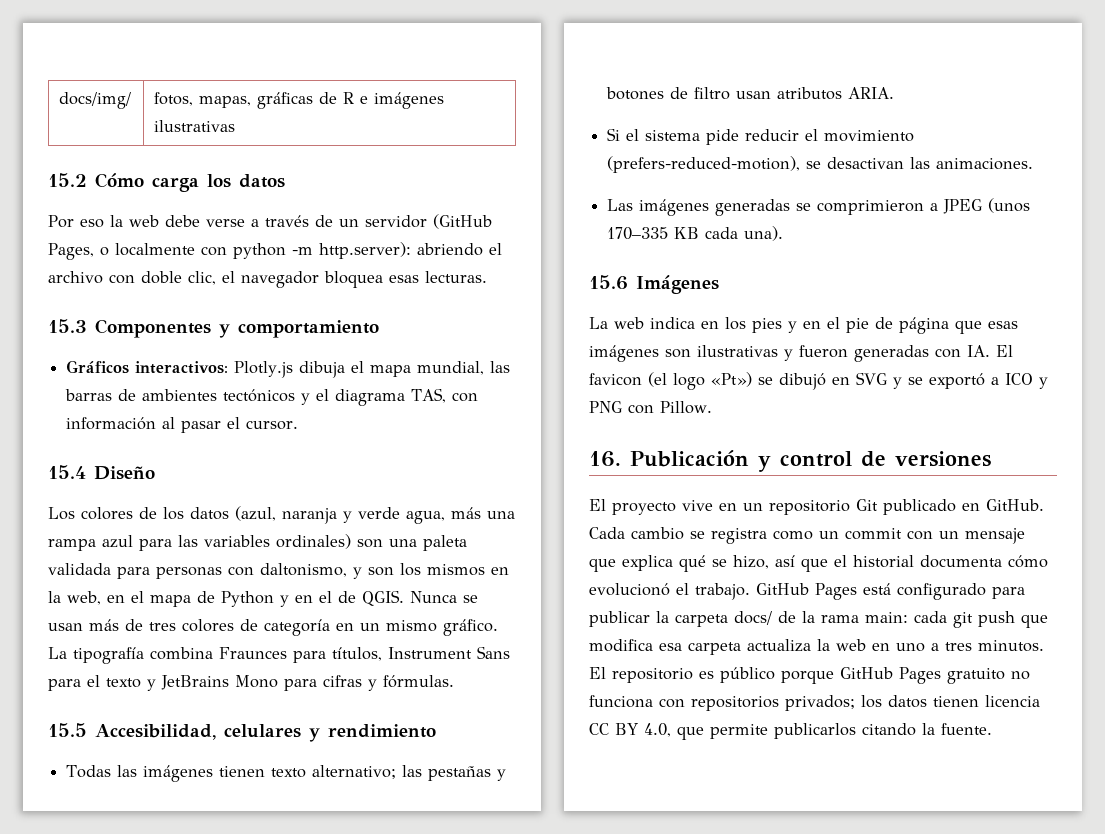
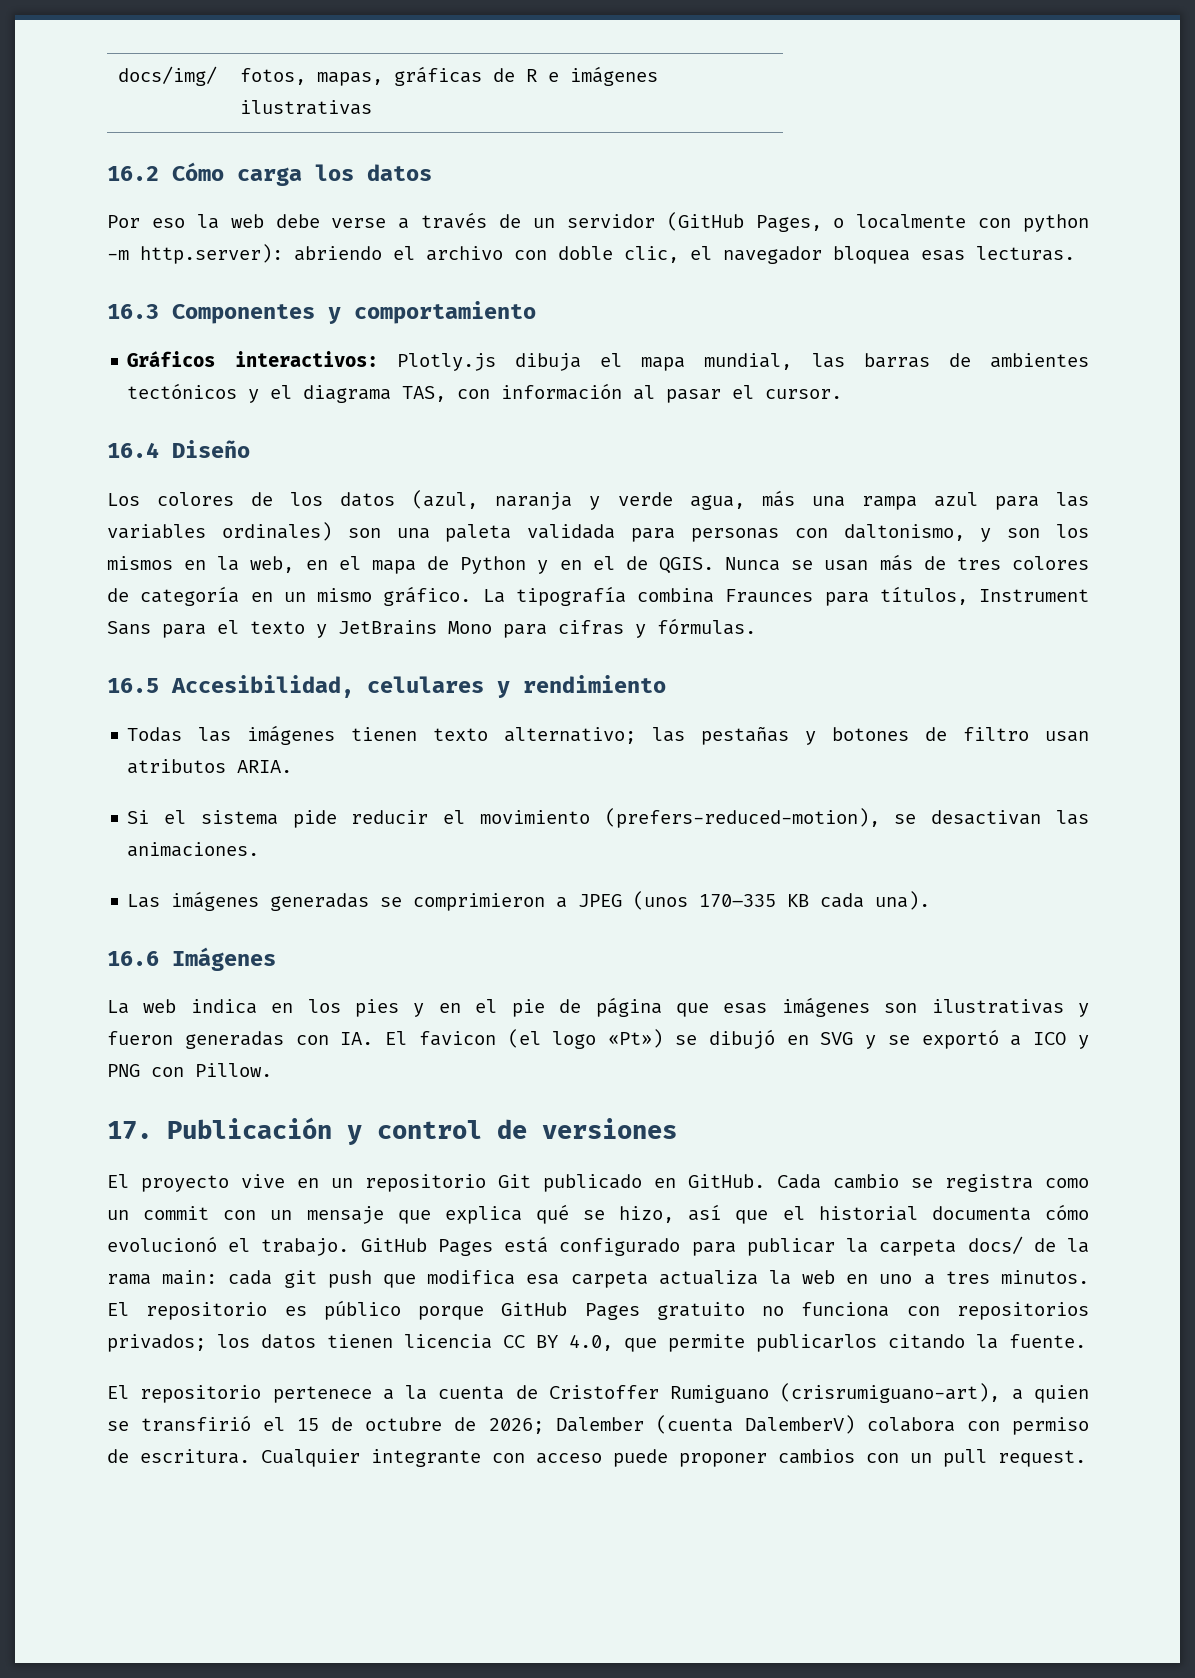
- 15.2 Cómo carga los datos
+ 16.2 Cómo carga los datos
- 15.3 Componentes y comportamiento
+ 16.3 Componentes y comportamiento
- 15.4 Diseño
+ 16.4 Diseño
- 15.5 Accesibilidad, celulares y rendimiento
+ 16.5 Accesibilidad, celulares y rendimiento
- 15.6 Imágenes
+ 16.6 Imágenes
- 16. Publicación y control de versiones
+ 17. Publicación y control de versiones
+ El repositorio pertenece a la cuenta de Cristoffer Rumiguano (crisrumiguano-art), a quien se transfirió el 15 de octubre de 2026; Dalember (cuenta DalemberV) colabora con permiso de escritura. Cualquier integrante con acceso puede proponer cambios con un pull request.

